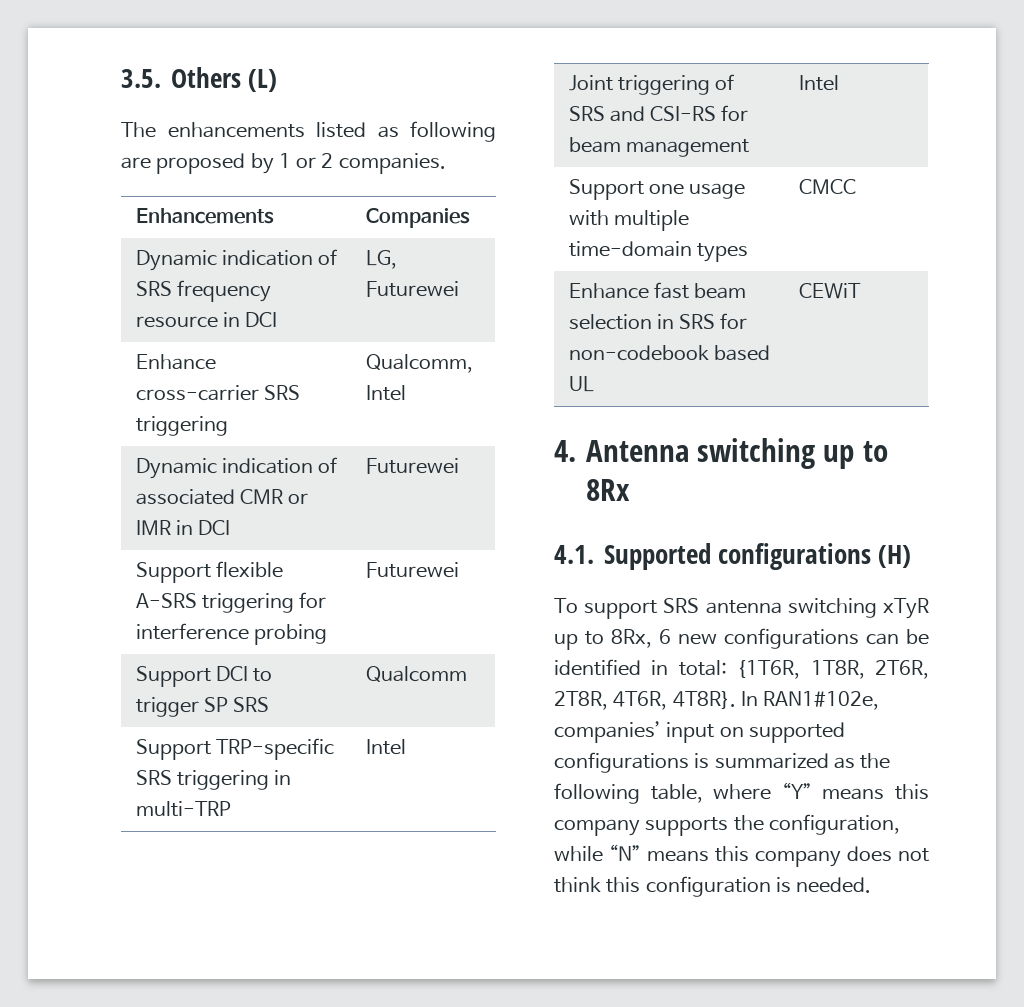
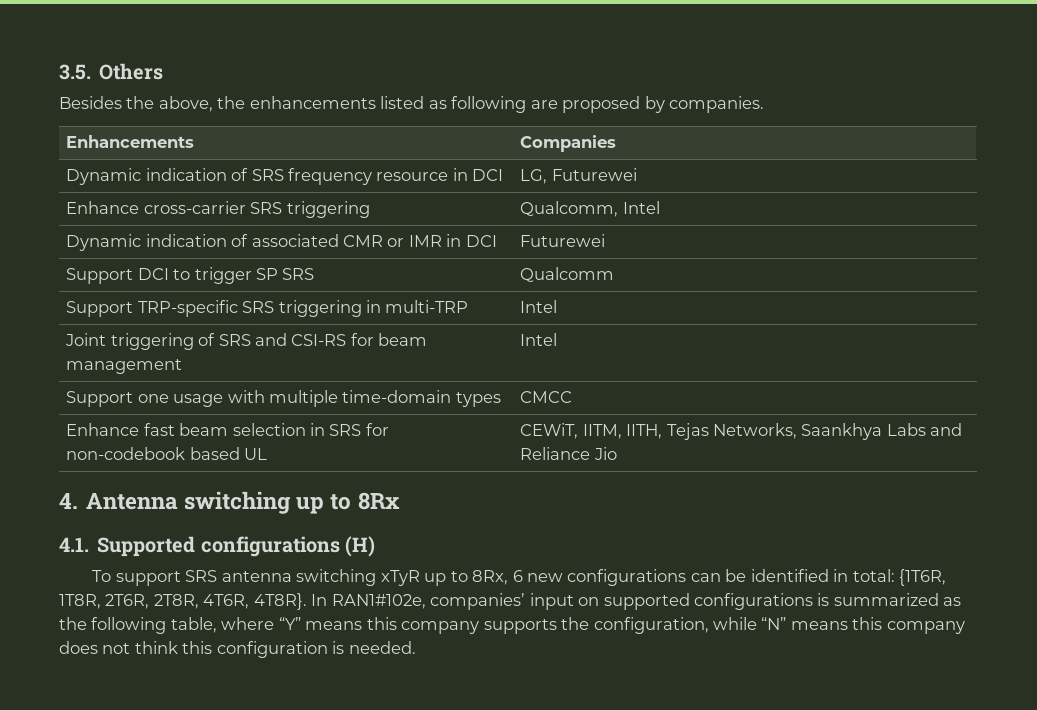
- 3.5. Others (L)
- The enhancements listed as following are proposed by 1 or 2 companies.
+ 3.5. Others
+ Besides the above, the enhancements listed as following are proposed by companies.
- Support flexible A-SRS triggering for interference probing | Futurewei
- Enhance fast beam selection in SRS for non-codebook based UL | CEWiT
+ Enhance fast beam selection in SRS for non-codebook based UL | CEWiT, IITM, IITH, Tejas Networks, Saankhya Labs and Reliance Jio

